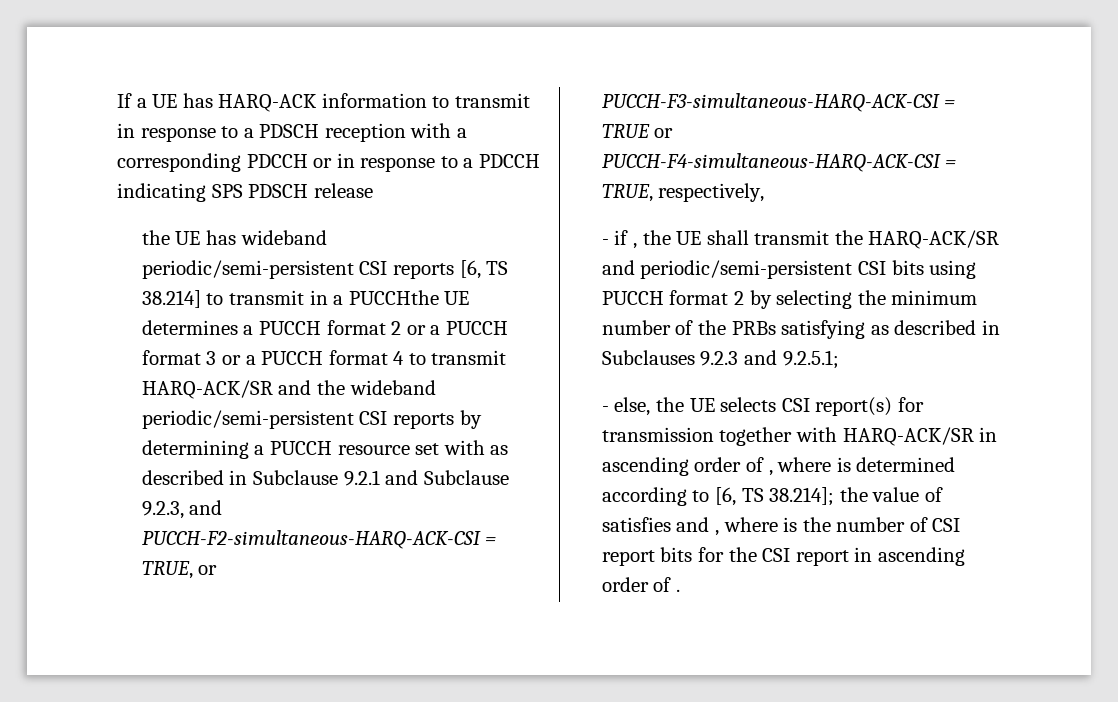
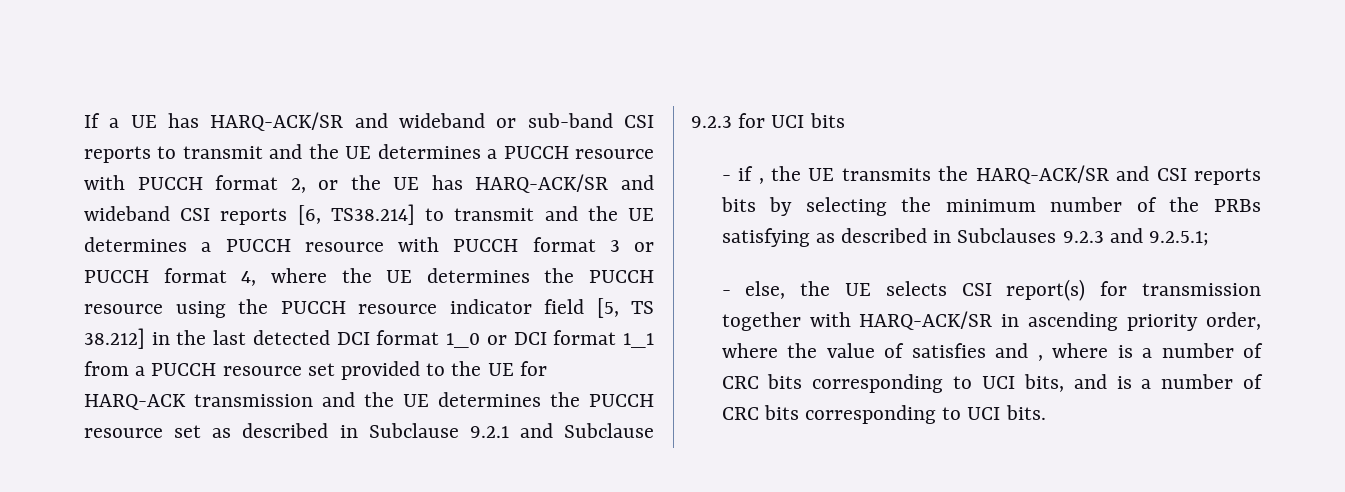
- If a UE has HARQ-ACK information to transmit in response to a PDSCH reception with a corresponding PDCCH or in response to a PDCCH indicating SPS PDSCH release
- the UE has wideband periodic/semi-persistent CSI reports [6, TS 38.214] to transmit in a PUCCHthe UE determines a PUCCH format 2 or a PUCCH format 3 or a PUCCH format 4 to transmit HARQ-ACK/SR and the wideband periodic/semi-persistent CSI reports by determining a PUCCH resource set with as described in Subclause 9.2.1 and Subclause 9.2.3, and PUCCH-F2-simultaneous-HARQ-ACK-CSI = TRUE, or PUCCH-F3-simultaneous-HARQ-ACK-CSI = TRUE or PUCCH-F4-simultaneous-HARQ-ACK-CSI = TRUE, respectively,
+ If a UE has HARQ-ACK/SR and wideband or sub-band CSI reports to transmit and the UE determines a PUCCH resource with PUCCH format 2, or the UE has HARQ-ACK/SR and wideband CSI reports [6, TS38.214] to transmit and the UE determines a PUCCH resource with PUCCH format 3 or PUCCH format 4, where the UE determines the PUCCH resource using the PUCCH resource indicator field [5, TS 38.212] in the last detected DCI format 1_0 or DCI format 1_1 from a PUCCH resource set provided to the UE for HARQ-ACK transmission and the UE determines the PUCCH resource set as described in Subclause 9.2.1 and Subclause 9.2.3 for UCI bits
- - if , the UE shall transmit the HARQ-ACK/SR and periodic/semi-persistent CSI bits using PUCCH format 2 by selecting the minimum number of the PRBs satisfying as described in Subclauses 9.2.3 and 9.2.5.1;
+ - if , the UE transmits the HARQ-ACK/SR and CSI reports bits by selecting the minimum number of the PRBs satisfying as described in Subclauses 9.2.3 and 9.2.5.1;
- - else, the UE selects CSI report(s) for transmission together with HARQ-ACK/SR in ascending order of , where is determined according to [6, TS 38.214]; the value of satisfies and , where is the number of CSI report bits for the CSI report in ascending order of .
+ - else, the UE selects CSI report(s) for transmission together with HARQ-ACK/SR in ascending priority order, where the value of satisfies and , where is a number of CRC bits corresponding to UCI bits, and is a number of CRC bits corresponding to UCI bits.

